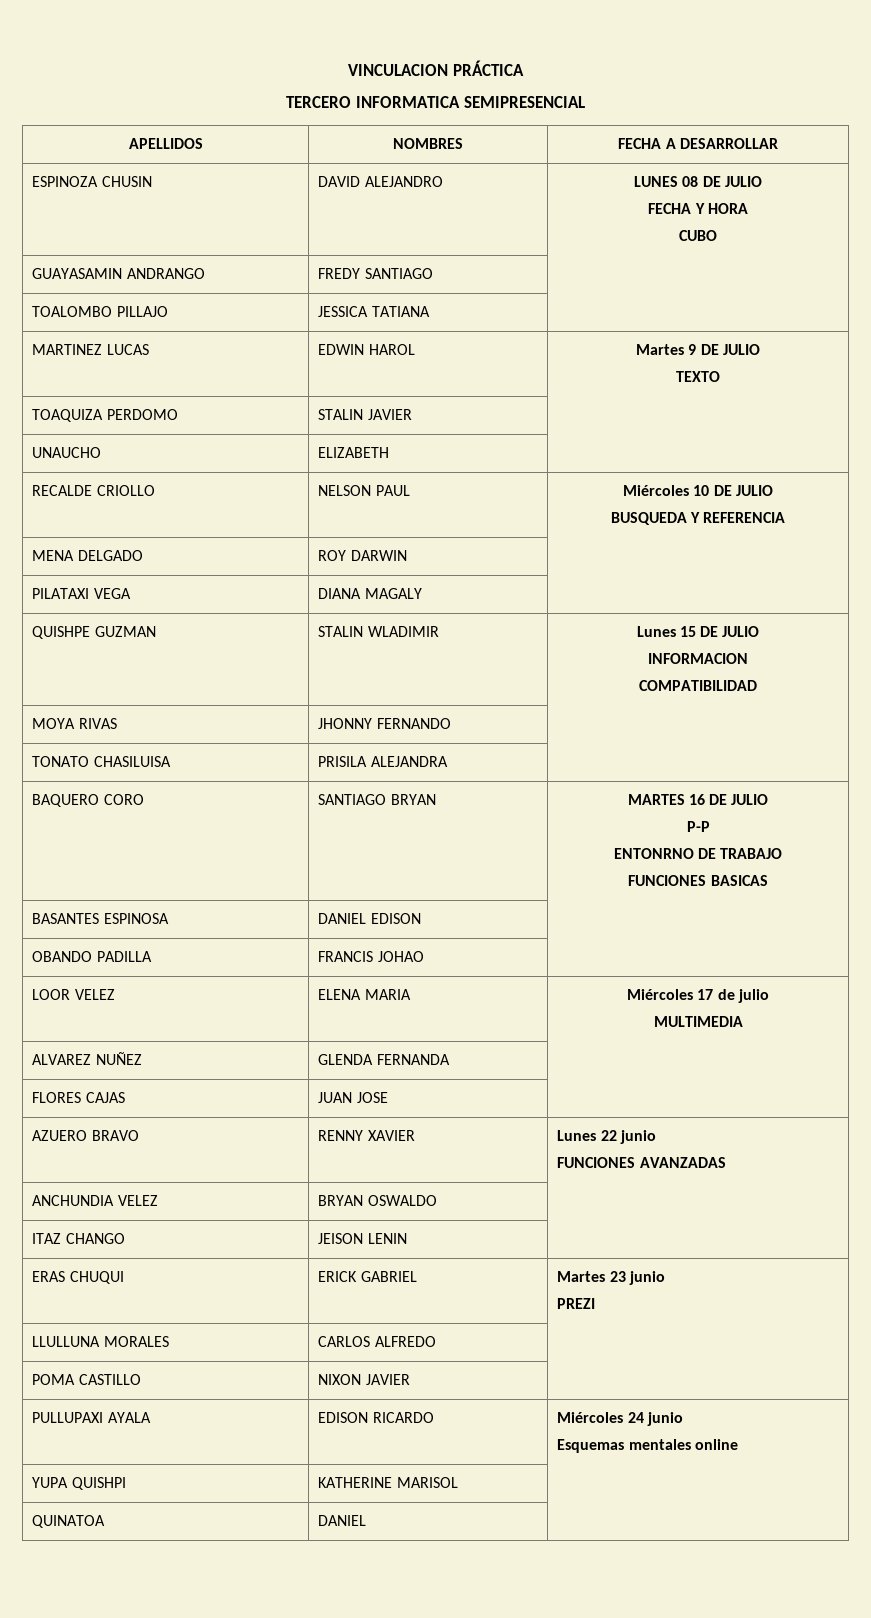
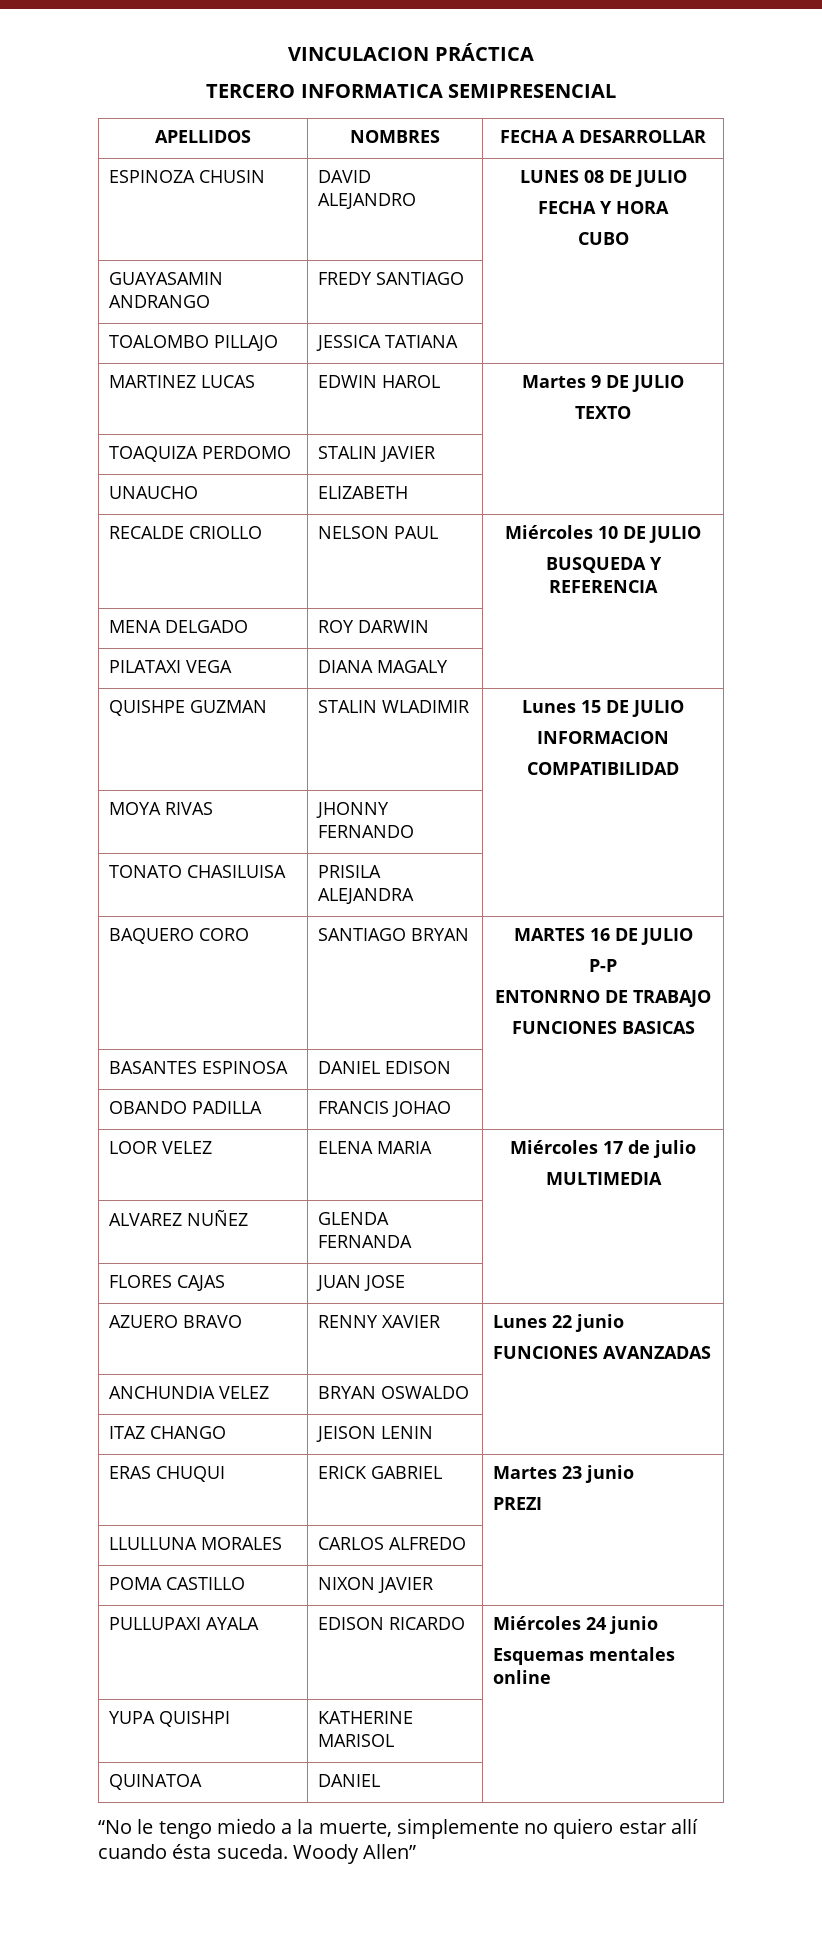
+ “No le tengo miedo a la muerte, simplemente no quiero estar allí cuando ésta suceda. Woody Allen”

